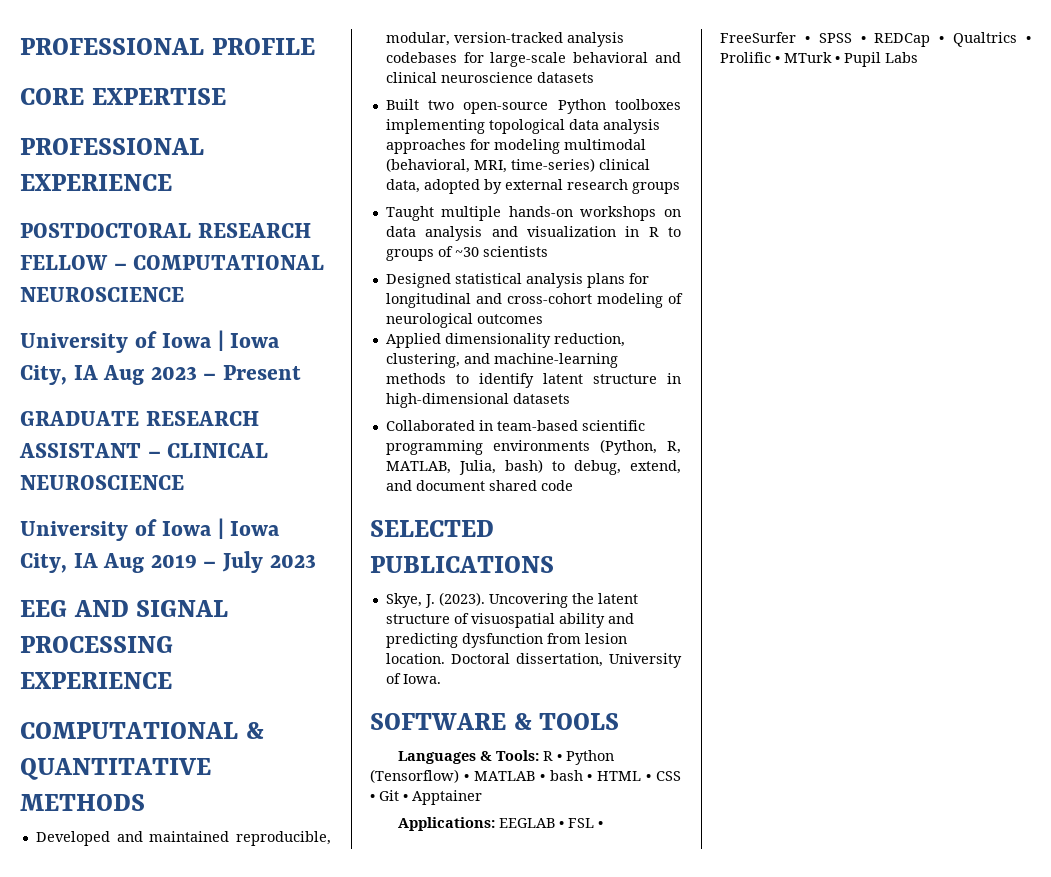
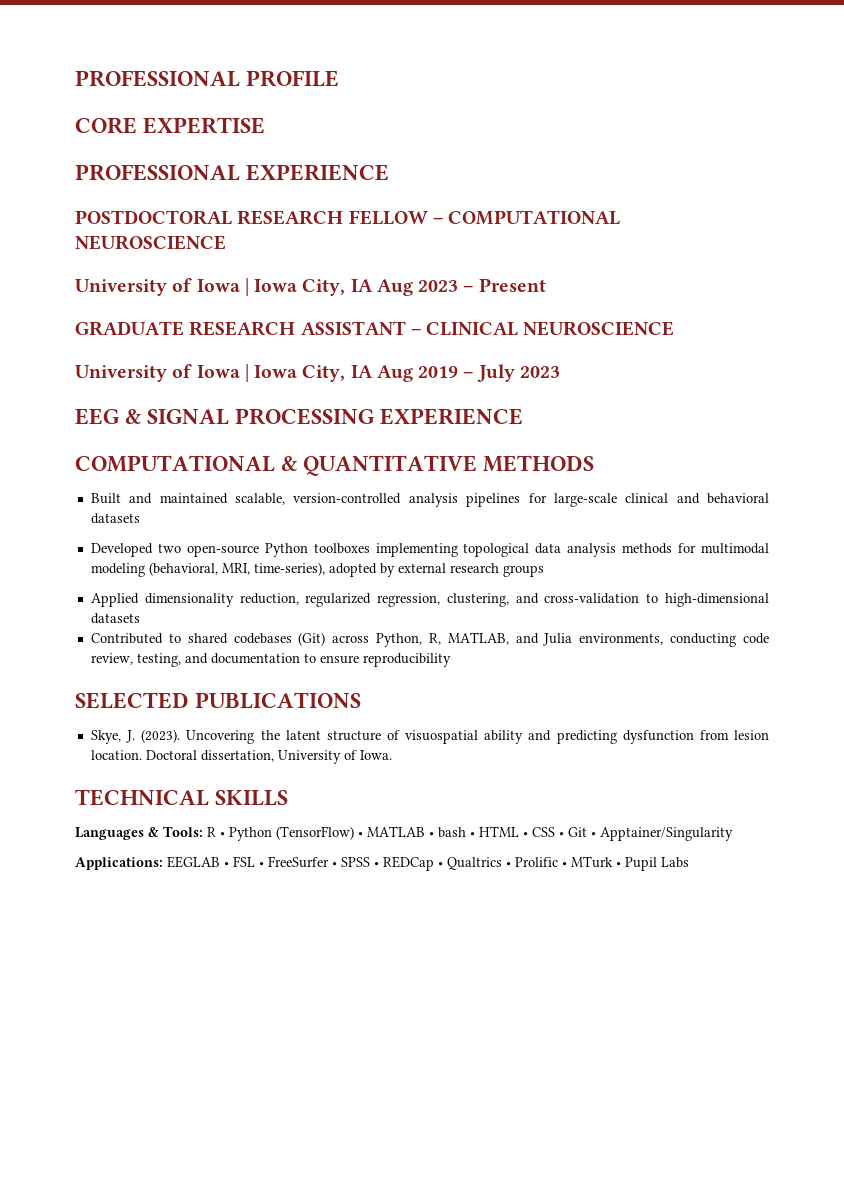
- EEG AND SIGNAL PROCESSING EXPERIENCE
+ EEG & SIGNAL PROCESSING EXPERIENCE
- Developed and maintained reproducible, modular, version-tracked analysis codebases for large-scale behavioral and clinical neuroscience datasets
- Built two open-source Python toolboxes implementing topological data analysis approaches for modeling multimodal (behavioral, MRI, time-series) clinical data, adopted by external research groups
+ Built and maintained scalable, version-controlled analysis pipelines for large-scale clinical and behavioral datasets
+ Developed two open-source Python toolboxes implementing topological data analysis methods for multimodal modeling (behavioral, MRI, time-series), adopted by external research groups
- Taught multiple hands-on workshops on data analysis and visualization in R to groups of ~30 scientists
- Designed statistical analysis plans for longitudinal and cross-cohort modeling of neurological outcomes
- Applied dimensionality reduction, clustering, and machine-learning methods to identify latent structure in high-dimensional datasets
- Collaborated in team-based scientific programming environments (Python, R, MATLAB, Julia, bash) to debug, extend, and document shared code
+ Applied dimensionality reduction, regularized regression, clustering, and cross-validation to high-dimensional datasets
+ Contributed to shared codebases (Git) across Python, R, MATLAB, and Julia environments, conducting code review, testing, and documentation to ensure reproducibility
- SOFTWARE & TOOLS
+ TECHNICAL SKILLS
- Languages & Tools: R • Python (Tensorflow) • MATLAB • bash • HTML • CSS • Git • Apptainer
+ Languages & Tools: R • Python (TensorFlow) • MATLAB • bash • HTML • CSS • Git • Apptainer/Singularity

